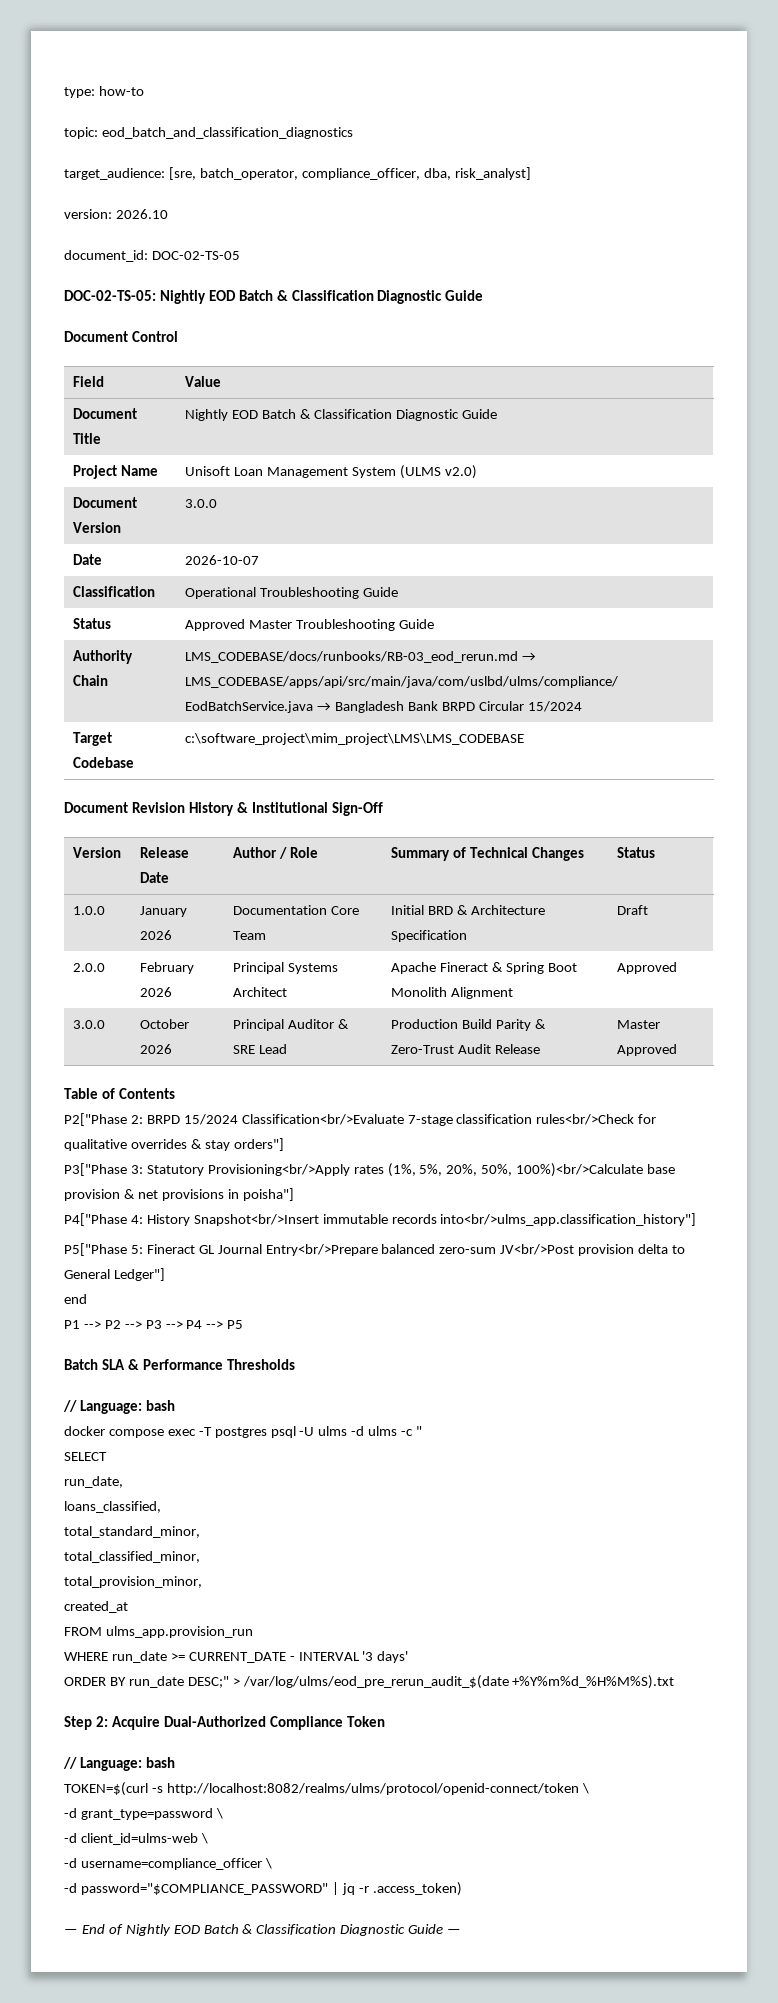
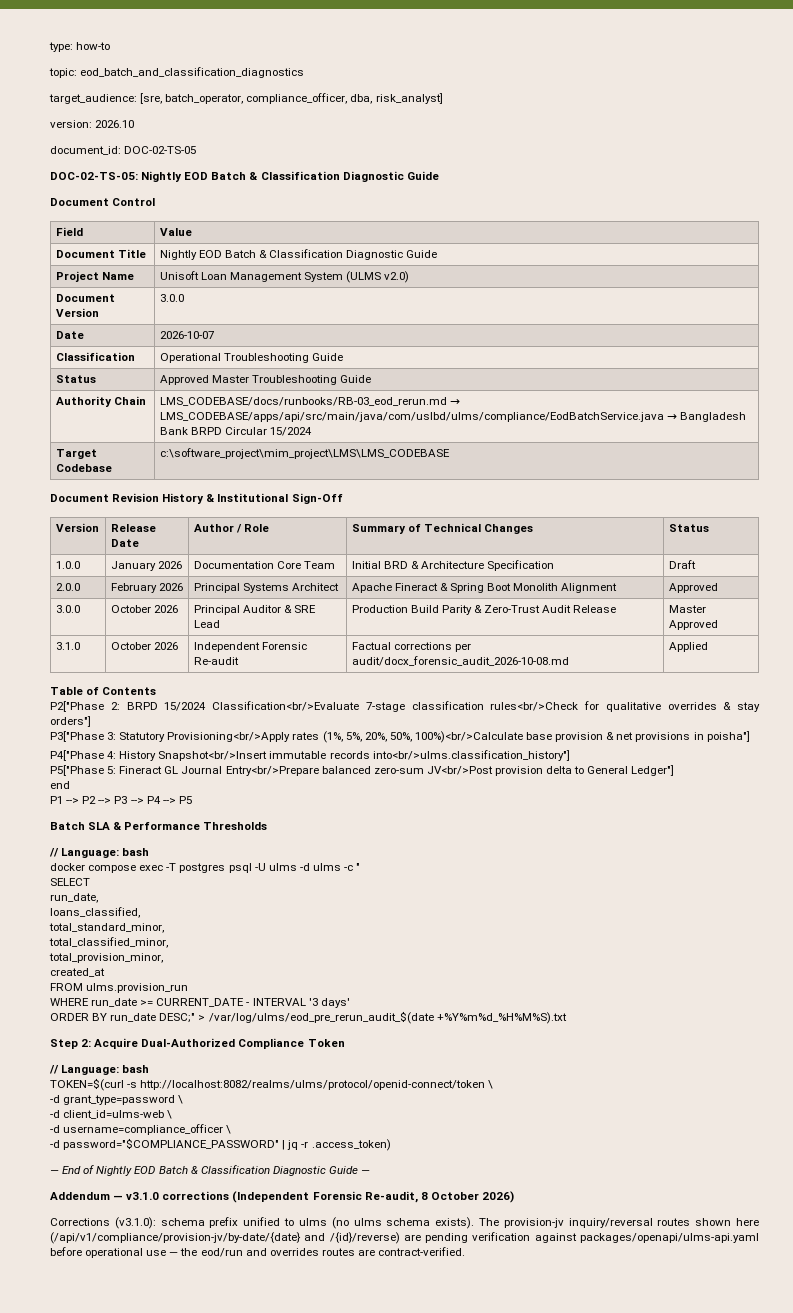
+ 3.1.0 | October 2026 | Independent Forensic Re-audit | Factual corrections per audit/docx_forensic_audit_2026-10-08.md | Applied
- P4["Phase 4: History Snapshot<br/>Insert immutable records into<br/>ulms_app.classification_history"]
+ P4["Phase 4: History Snapshot<br/>Insert immutable records into<br/>ulms.classification_history"]
- FROM ulms_app.provision_run
+ FROM ulms.provision_run
+ Addendum — v3.1.0 corrections (Independent Forensic Re-audit, 8 October 2026)
+ Corrections (v3.1.0): schema prefix unified to ulms (no ulms schema exists). The provision-jv inquiry/reversal routes shown here (/api/v1/compliance/provision-jv/by-date/{date} and /{id}/reverse) are pending verification against packages/openapi/ulms-api.yaml before operational use — the eod/run and overrides routes are contract-verified.

